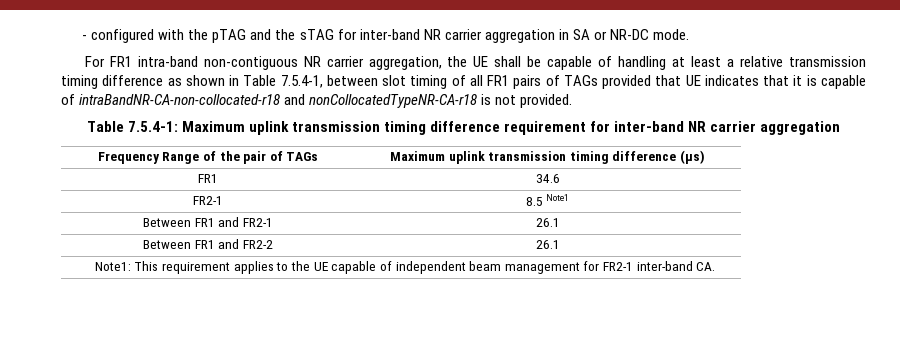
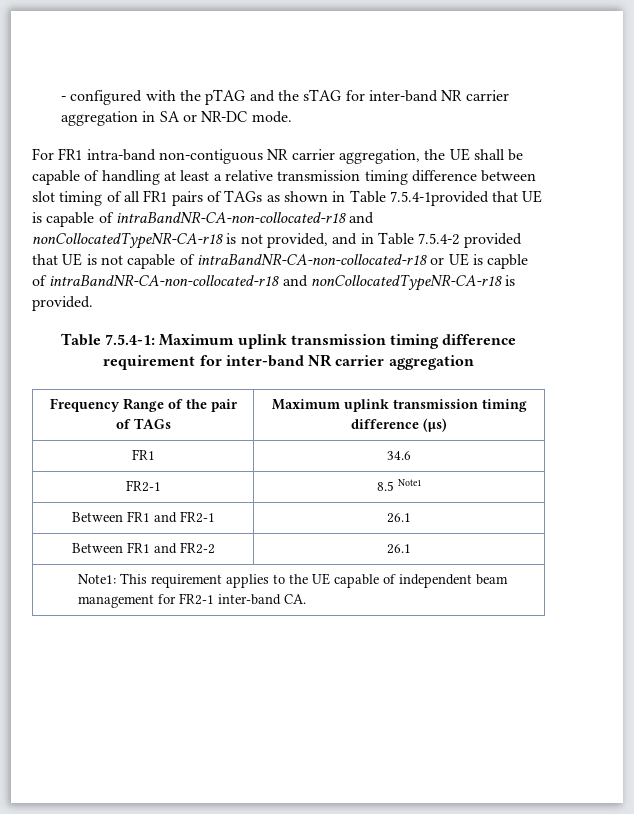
- For FR1 intra-band non-contiguous NR carrier aggregation, the UE shall be capable of handling at least a relative transmission timing difference as shown in Table 7.5.4-1, between slot timing of all FR1 pairs of TAGs provided that UE indicates that it is capable of intraBandNR-CA-non-collocated-r18 and nonCollocatedTypeNR-CA-r18 is not provided.
+ For FR1 intra-band non-contiguous NR carrier aggregation, the UE shall be capable of handling at least a relative transmission timing difference between slot timing of all FR1 pairs of TAGs as shown in Table 7.5.4-1provided that UE is capable of intraBandNR-CA-non-collocated-r18 and nonCollocatedTypeNR-CA-r18 is not provided, and in Table 7.5.4-2 provided that UE is not capable of intraBandNR-CA-non-collocated-r18 or UE is capble of intraBandNR-CA-non-collocated-r18 and nonCollocatedTypeNR-CA-r18 is provided.

